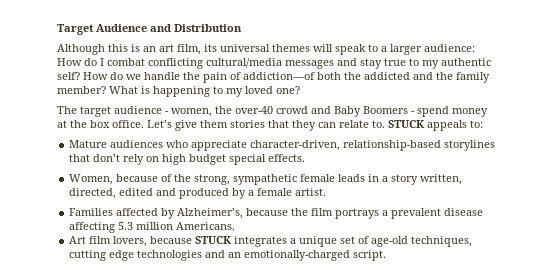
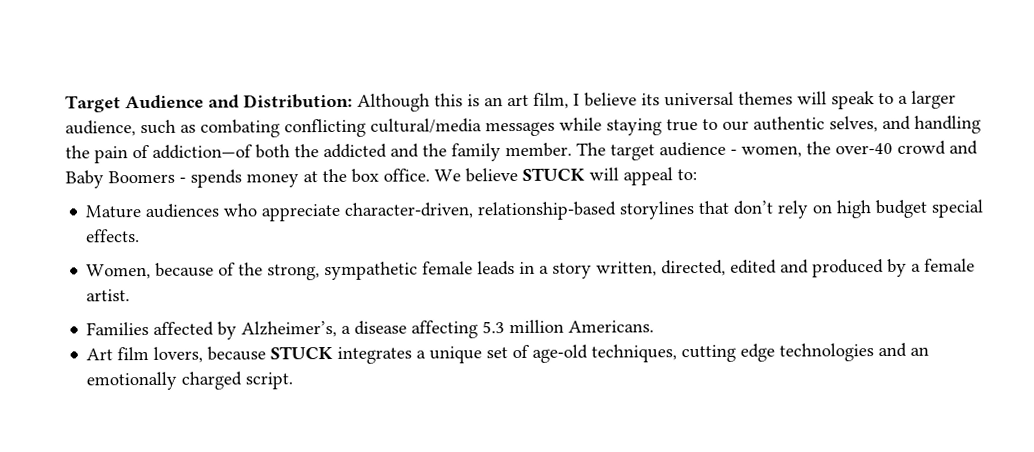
- Target Audience and Distribution
- Although this is an art film, its universal themes will speak to a larger audience: How do I combat conflicting cultural/media messages and stay true to my authentic self? How do we handle the pain of addiction—of both the addicted and the family member? What is happening to my loved one?
- The target audience - women, the over-40 crowd and Baby Boomers - spend money at the box office.
+ Target Audience and Distribution: Although this is an art film, I believe its universal themes will speak to a larger audience, such as combating conflicting cultural/media messages while staying true to our authentic selves, and handling the pain of addiction—of both the addicted and the family member. The target audience - women, the over-40 crowd and Baby Boomers - spends money at the box office.
- Let’s give them stories that they can relate to. STUCK appeals to:
+ We believe STUCK will appeal to:
- Families affected by Alzheimer’s, because the film portrays a prevalent disease affecting 5.3 million Americans.
+ Families affected by Alzheimer’s, a disease affecting 5.3 million Americans.
- Art film lovers, because STUCK integrates a unique set of age-old techniques, cutting edge technologies and an emotionally-charged script.
+ Art film lovers, because STUCK integrates a unique set of age-old techniques, cutting edge technologies and an emotionally charged script.

